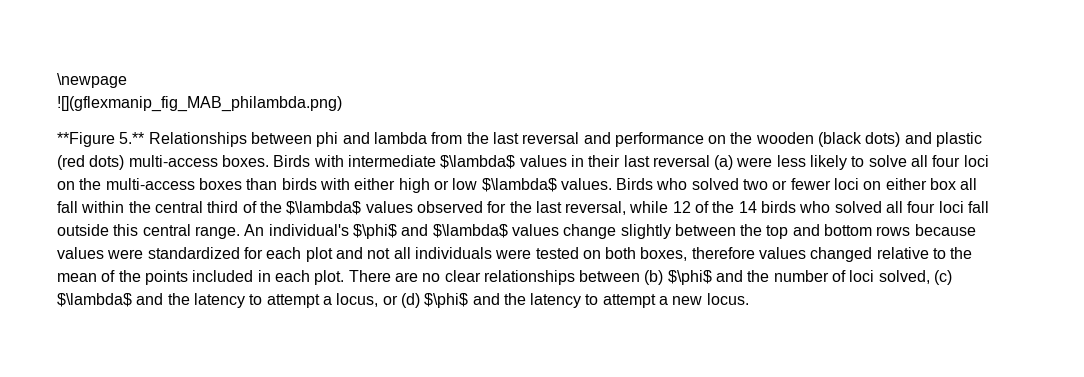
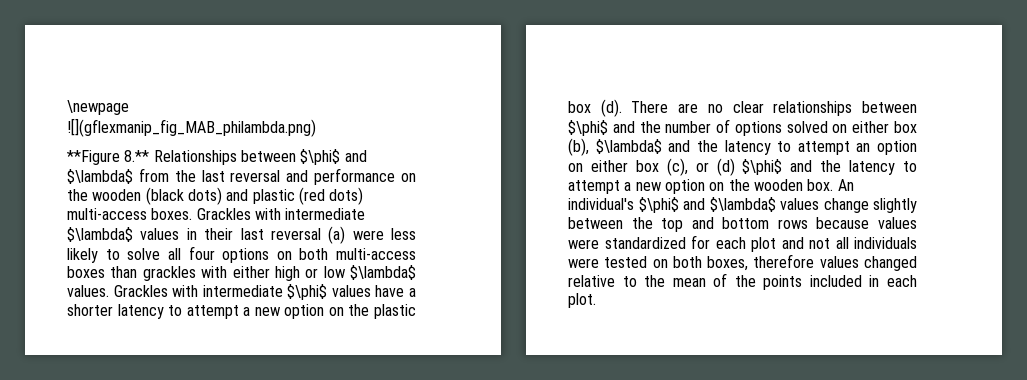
- **Figure 5.** Relationships between phi and lambda from the last reversal and performance on the wooden (black dots) and plastic (red dots) multi-access boxes.
+ **Figure 8.** Relationships between $\phi$ and $\lambda$ from the last reversal and performance on the wooden (black dots) and plastic (red dots) multi-access boxes.
- Birds with intermediate $\lambda$ values in their last reversal (a) were less likely to solve all four loci on the multi-access boxes than birds with either high or low $\lambda$ values.
+ Grackles with intermediate $\lambda$ values in their last reversal (a) were less likely to solve all four options on both multi-access boxes than grackles with either high or low $\lambda$ values.
- Birds who solved two or fewer loci on either box all fall within the central third of the $\lambda$ values observed for the last reversal, while 12 of the 14 birds who solved all four loci fall outside this central range.
+ Grackles with intermediate $\phi$ values have a shorter latency to attempt a new option on the plastic box (d). There are no clear relationships between $\phi$ and the number of options solved on either box (b), $\lambda$ and the latency to attempt an option on either box (c), or (d) $\phi$ and the latency to attempt a new option on the wooden box.
- There are no clear relationships between (b) $\phi$ and the number of loci solved, (c) $\lambda$ and the latency to attempt a locus, or (d) $\phi$ and the latency to attempt a new locus.

